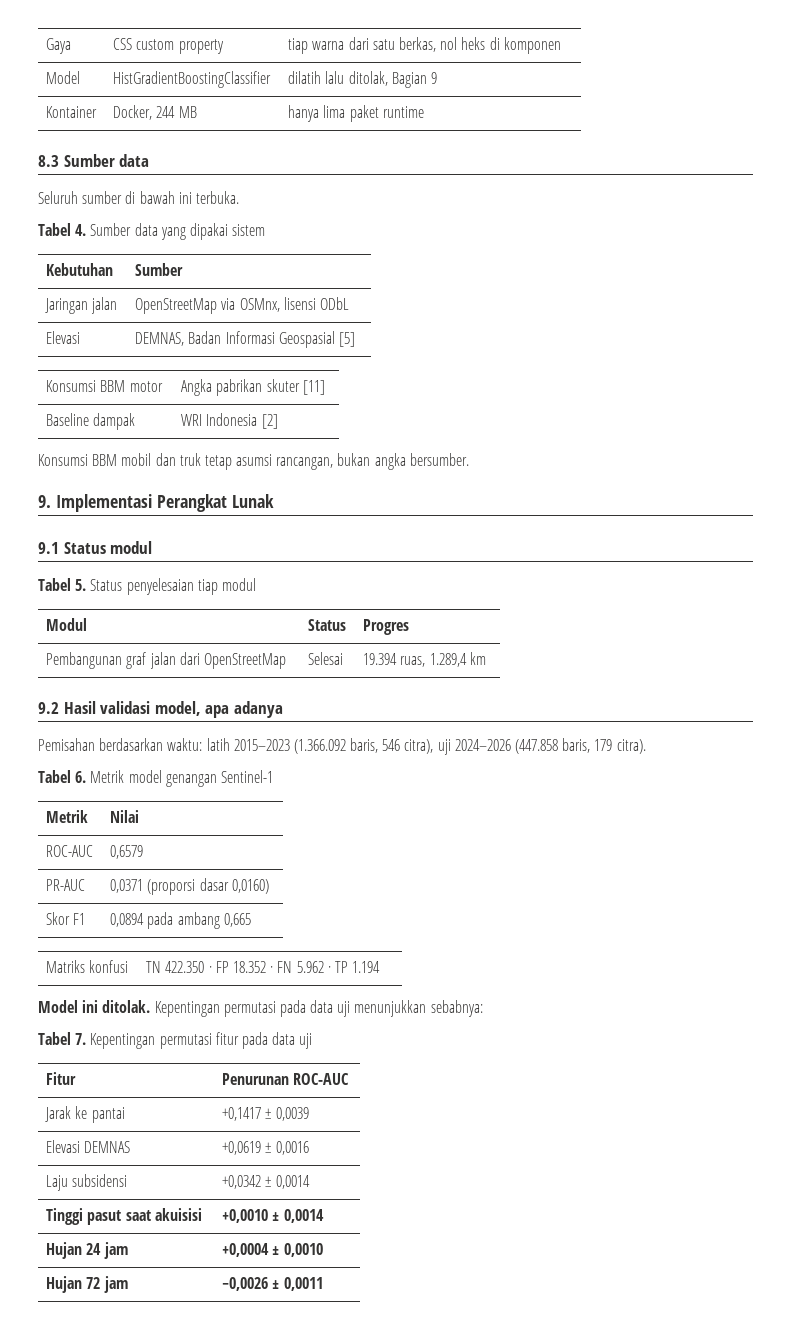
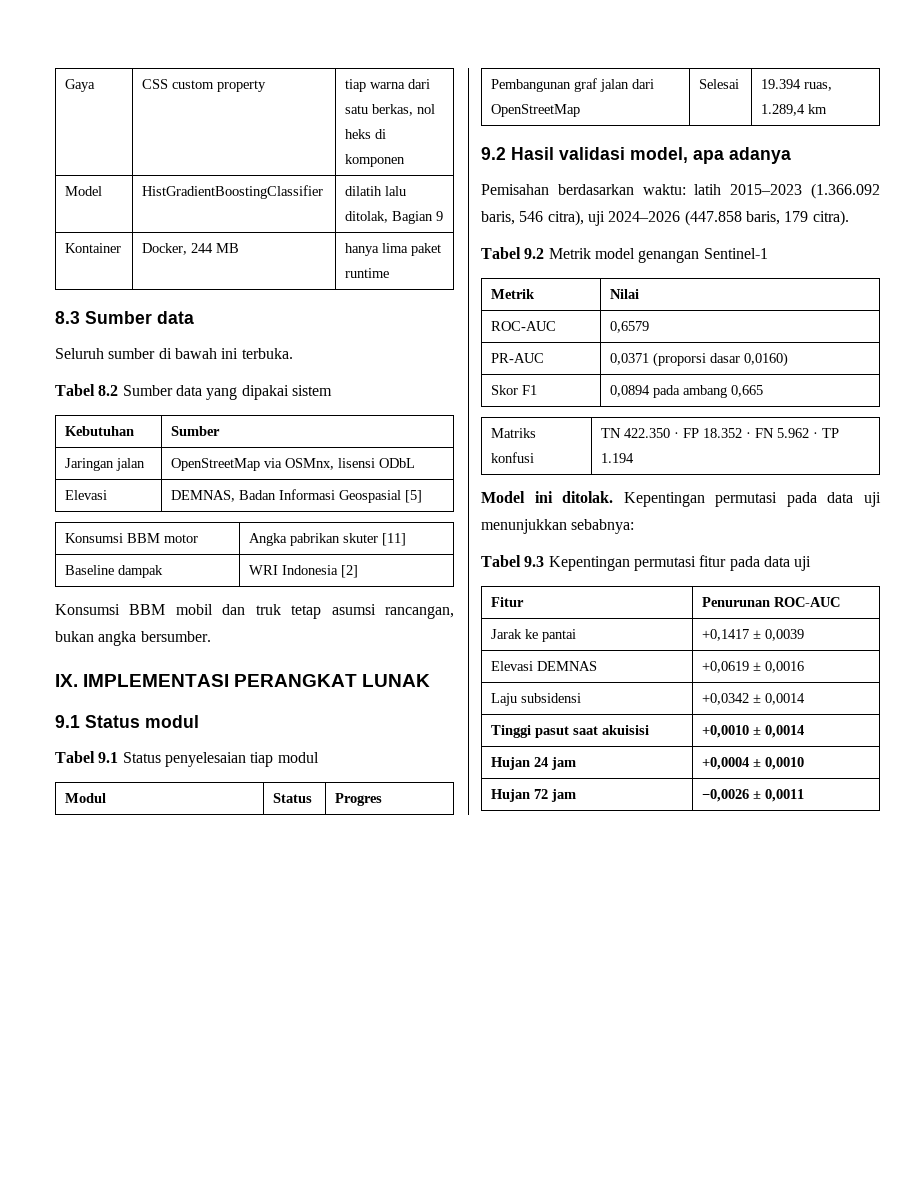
- Tabel 4. Sumber data yang dipakai sistem
+ Tabel 8.2 Sumber data yang dipakai sistem
- 9. Implementasi Perangkat Lunak
+ IX. IMPLEMENTASI PERANGKAT LUNAK
- Tabel 5. Status penyelesaian tiap modul
+ Tabel 9.1 Status penyelesaian tiap modul
- Tabel 6. Metrik model genangan Sentinel-1
+ Tabel 9.2 Metrik model genangan Sentinel-1
- Tabel 7. Kepentingan permutasi fitur pada data uji
+ Tabel 9.3 Kepentingan permutasi fitur pada data uji

